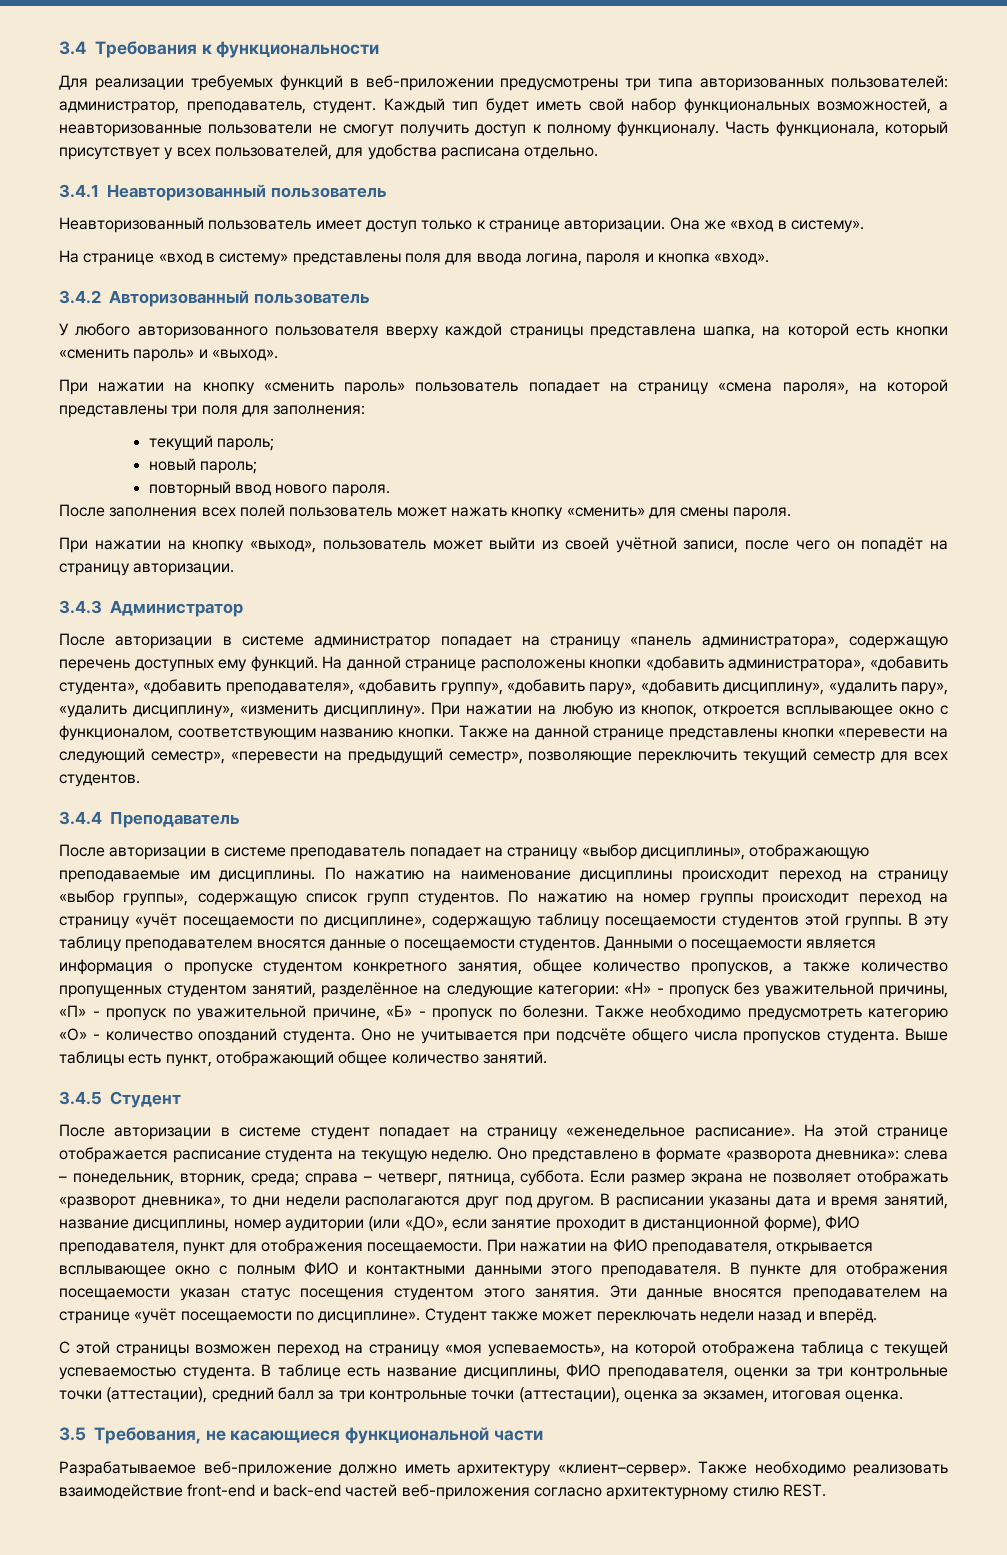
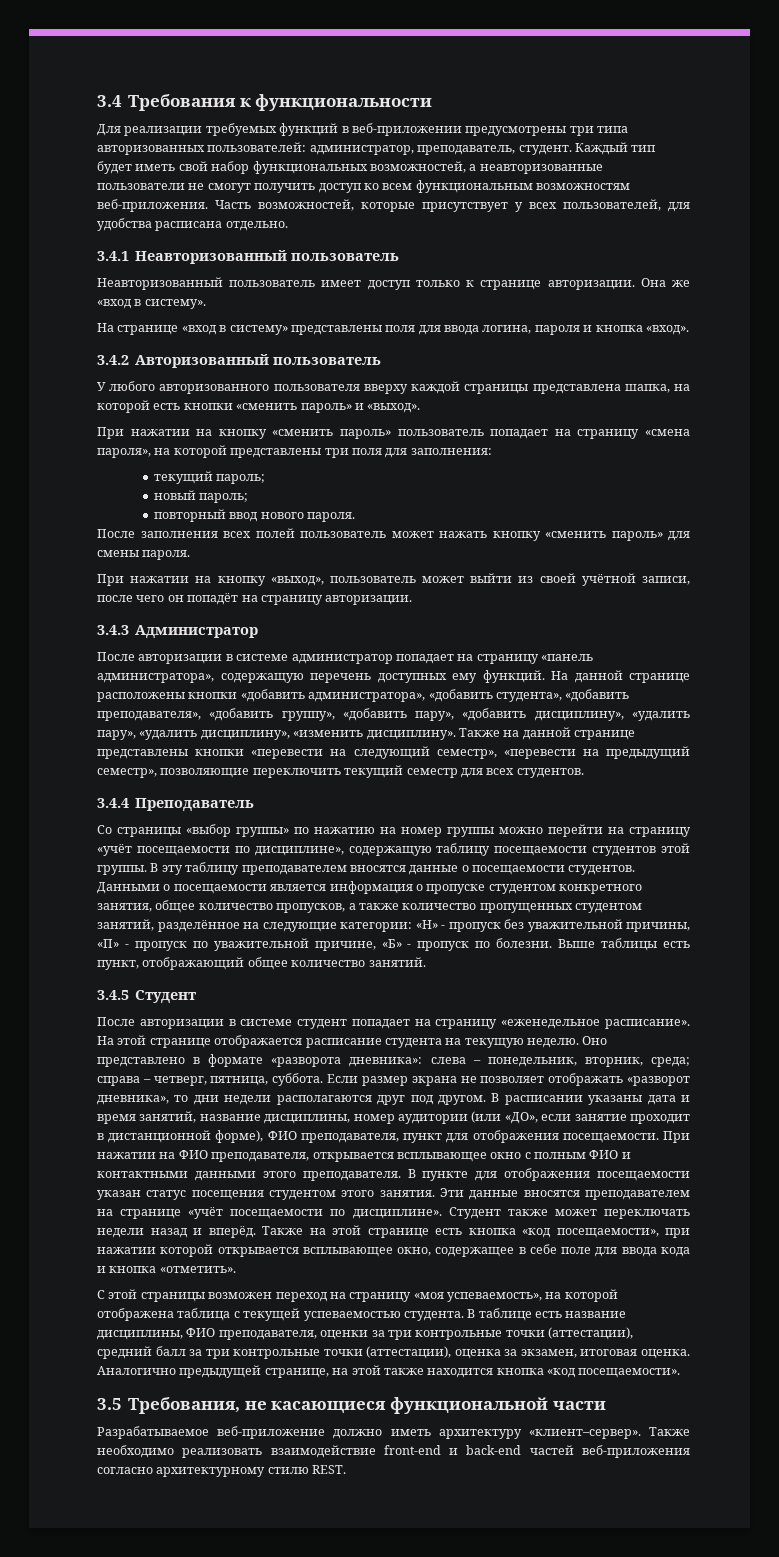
- Каждый тип будет иметь свой набор функциональных возможностей, а неавторизованные пользователи не смогут получить доступ к полному функционалу. Часть функционала, который присутствует у всех пользователей, для удобства расписана отдельно.
+ Каждый тип будет иметь свой набор функциональных возможностей, а неавторизованные пользователи не смогут получить доступ ко всем функциональным возможностям веб-приложения. Часть возможностей, которые присутствует у всех пользователей, для удобства расписана отдельно.
- После заполнения всех полей пользователь может нажать кнопку «сменить» для смены пароля.
+ После заполнения всех полей пользователь может нажать кнопку «сменить пароль» для смены пароля.
- При нажатии на любую из кнопок, откроется всплывающее окно с функционалом, соответствующим названию кнопки.
- После авторизации в системе преподаватель попадает на страницу «выбор дисциплины», отображающую преподаваемые им дисциплины. По нажатию на наименование дисциплины происходит переход на страницу «выбор группы», содержащую список групп студентов. По нажатию на номер группы происходит переход на страницу «учёт посещаемости по дисциплине», содержащую таблицу посещаемости студентов этой группы.
+ Со страницы «выбор группы» по нажатию на номер группы можно перейти на страницу «учёт посещаемости по дисциплине», содержащую таблицу посещаемости студентов этой группы.
- Также необходимо предусмотреть категорию «О» - количество опозданий студента. Оно не учитывается при подсчёте общего числа пропусков студента.
+ Также на этой странице есть кнопка «код посещаемости», при нажатии которой открывается всплывающее окно, содержащее в себе поле для ввода кода и кнопка «отметить».
+ Аналогично предыдущей странице, на этой также находится кнопка «код посещаемости».

